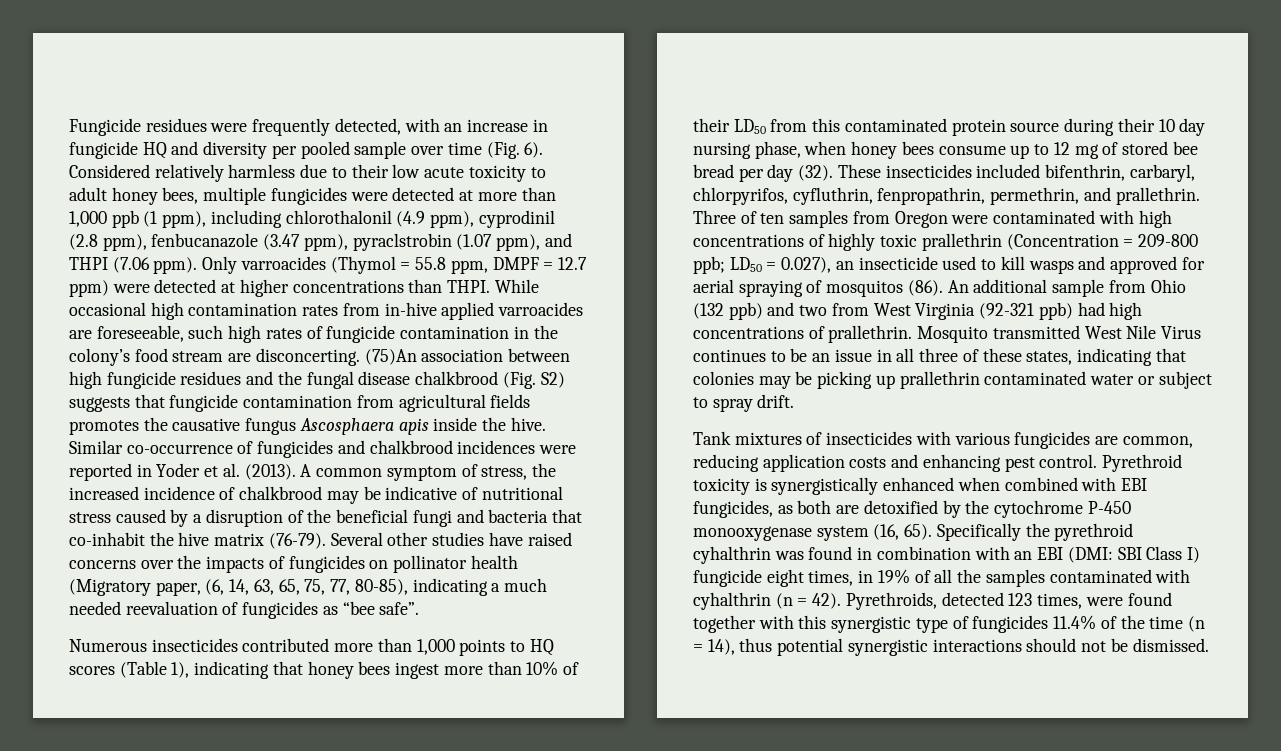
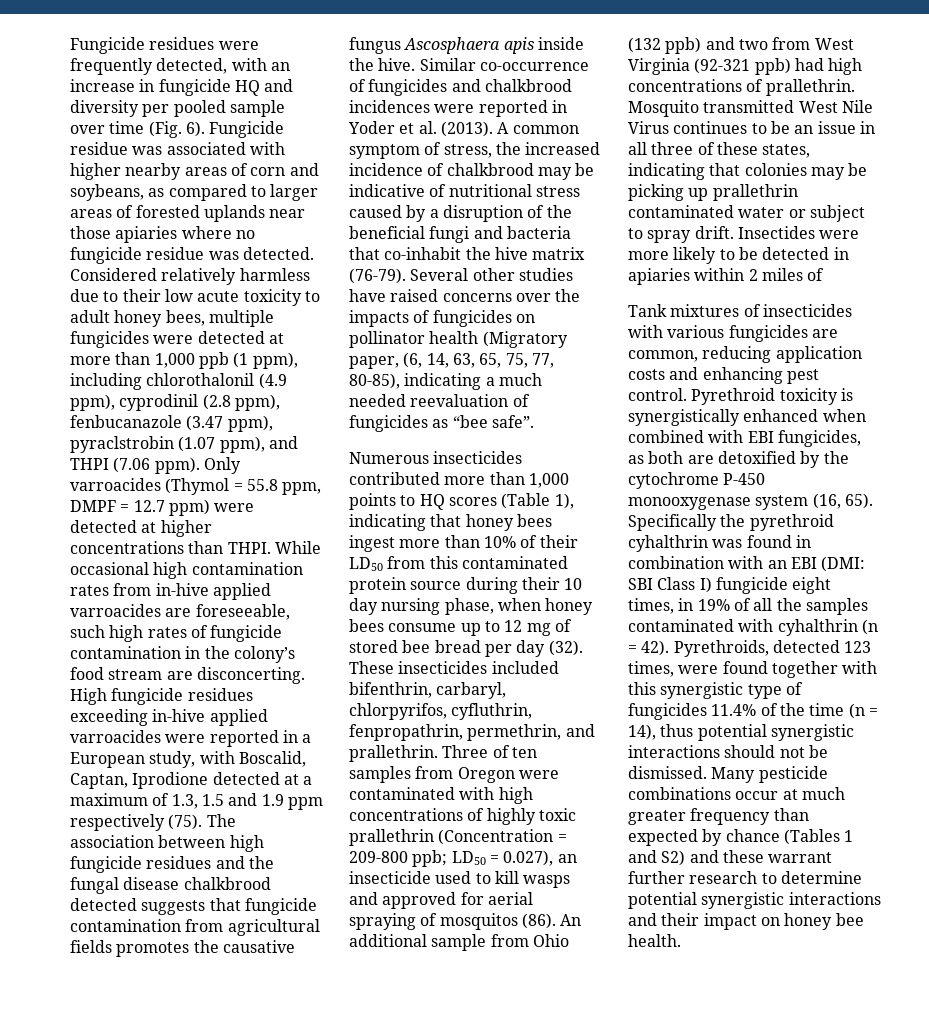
+ Fungicide residue was associated with higher nearby areas of corn and soybeans, as compared to larger areas of forested uplands near those apiaries where no fungicide residue was detected.
- (75)An association between high fungicide residues and the fungal disease chalkbrood (Fig. S2) suggests that fungicide contamination from agricultural fields promotes the causative fungus Ascosphaera apis inside the hive.
+ High fungicide residues exceeding in-hive applied varroacides were reported in a European study, with Boscalid, Captan, Iprodione detected at a maximum of 1.3, 1.5 and 1.9 ppm respectively (75). The association between high fungicide residues and the fungal disease chalkbrood detected suggests that fungicide contamination from agricultural fields promotes the causative fungus Ascosphaera apis inside the hive.
+ Insectides were more likely to be detected in apiaries within 2 miles of
+ Many pesticide combinations occur at much greater frequency than expected by chance (Tables 1 and S2) and these warrant further research to determine potential synergistic interactions and their impact on honey bee health.

